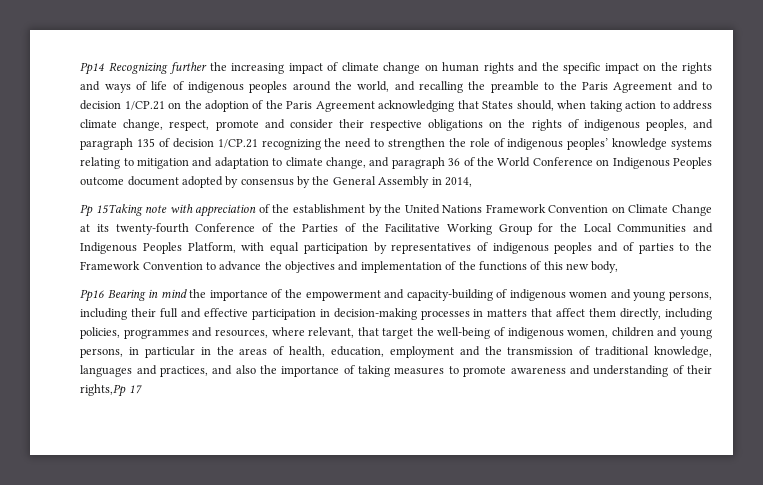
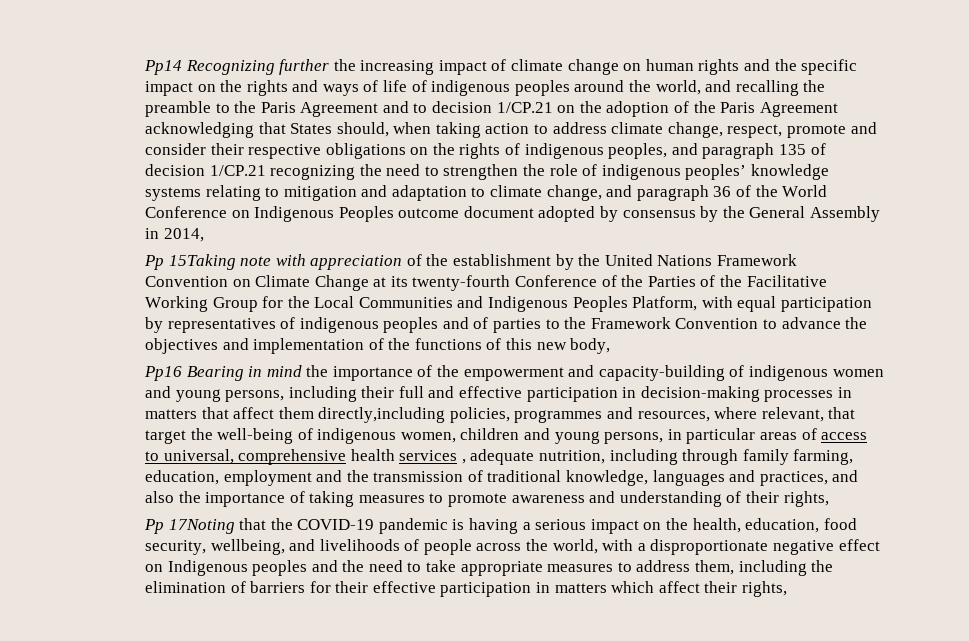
- Pp16 Bearing in mind the importance of the empowerment and capacity-building of indigenous women and young persons, including their full and effective participation in decision-making processes in matters that affect them directly, including policies, programmes and resources, where relevant, that target the well-being of indigenous women, children and young persons, in particular in the areas of health, education, employment and the transmission of traditional knowledge, languages and practices, and also the importance of taking measures to promote awareness and understanding of their rights,Pp 17
+ Pp16 Bearing in mind the importance of the empowerment and capacity-building of indigenous women and young persons, including their full and effective participation in decision-making processes in matters that affect them directly,including policies, programmes and resources, where relevant, that target the well-being of indigenous women, children and young persons, in particular areas of access to universal, comprehensive health services , adequate nutrition, including through family farming, education, employment and the transmission of traditional knowledge, languages and practices, and also the importance of taking measures to promote awareness and understanding of their rights,
+ Pp 17Noting that the COVID-19 pandemic is having a serious impact on the health, education, food security, wellbeing, and livelihoods of people across the world, with a disproportionate negative effect on Indigenous peoples and the need to take appropriate measures to address them, including the elimination of barriers for their effective participation in matters which affect their rights,

